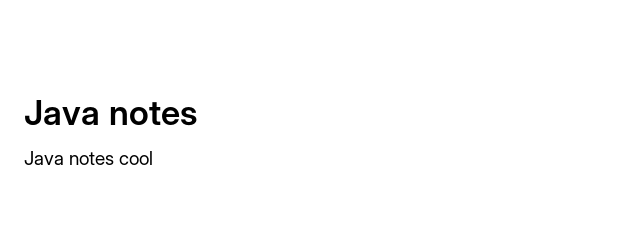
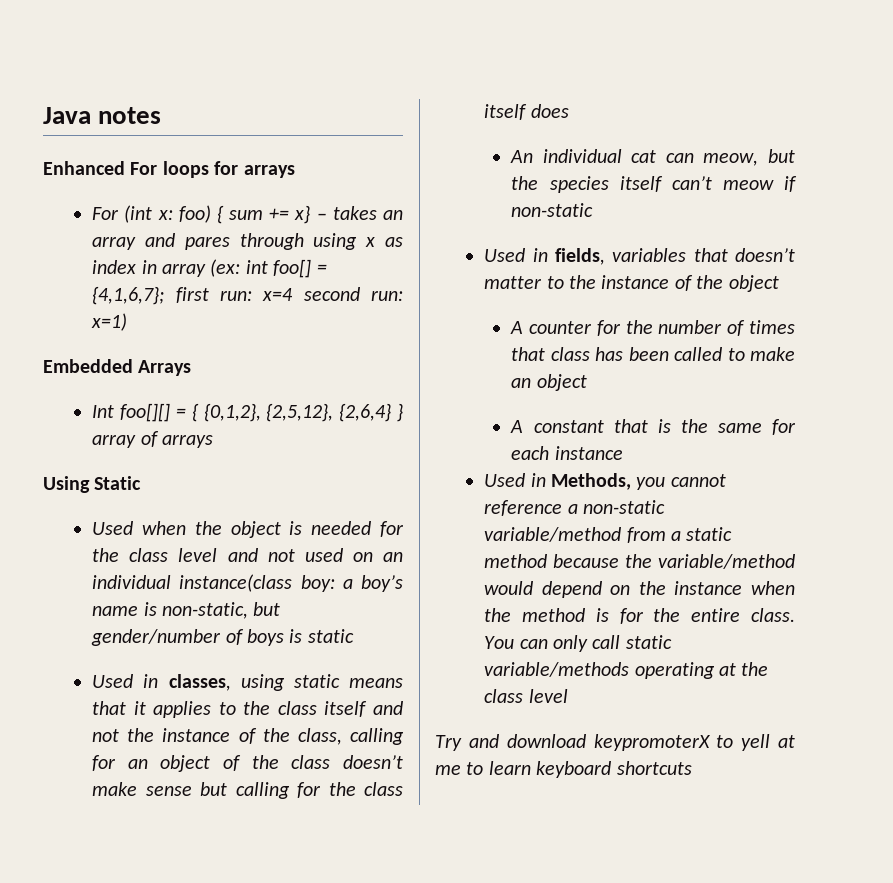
- Java notes cool
+ Enhanced For loops for arrays
+ For (int x: foo) { sum += x} – takes an array and pares through using x as index in array (ex: int foo[] = {4,1,6,7}; first run: x=4 second run: x=1)
+ Embedded Arrays
+ Int foo[][] = { {0,1,2}, {2,5,12}, {2,6,4} } array of arrays
+ Using Static
+ Used when the object is needed for the class level and not used on an individual instance(class boy: a boy’s name is non-static, but gender/number of boys is static
+ Used in classes, using static means that it applies to the class itself and not the instance of the class, calling for an object of the class doesn’t make sense but calling for the class itself does
+ An individual cat can meow, but the species itself can’t meow if non-static
+ Used in fields, variables that doesn’t matter to the instance of the object
+ A counter for the number of times that class has been called to make an object
+ A constant that is the same for each instance
+ Used in Methods, you cannot reference a non-static variable/method from a static method because the variable/method would depend on the instance when the method is for the entire class. You can only call static variable/methods operating at the class level
+ Try and download keypromoterX to yell at me to learn keyboard shortcuts

